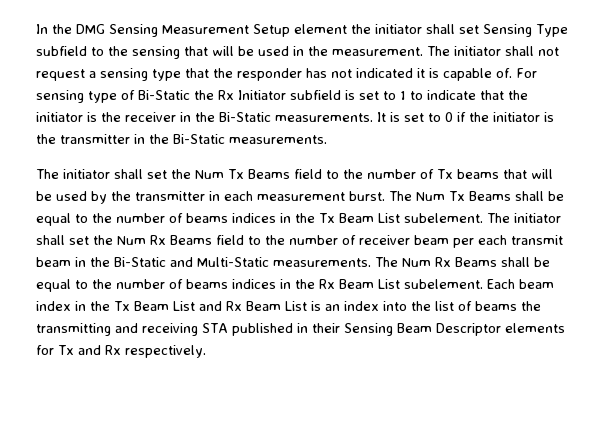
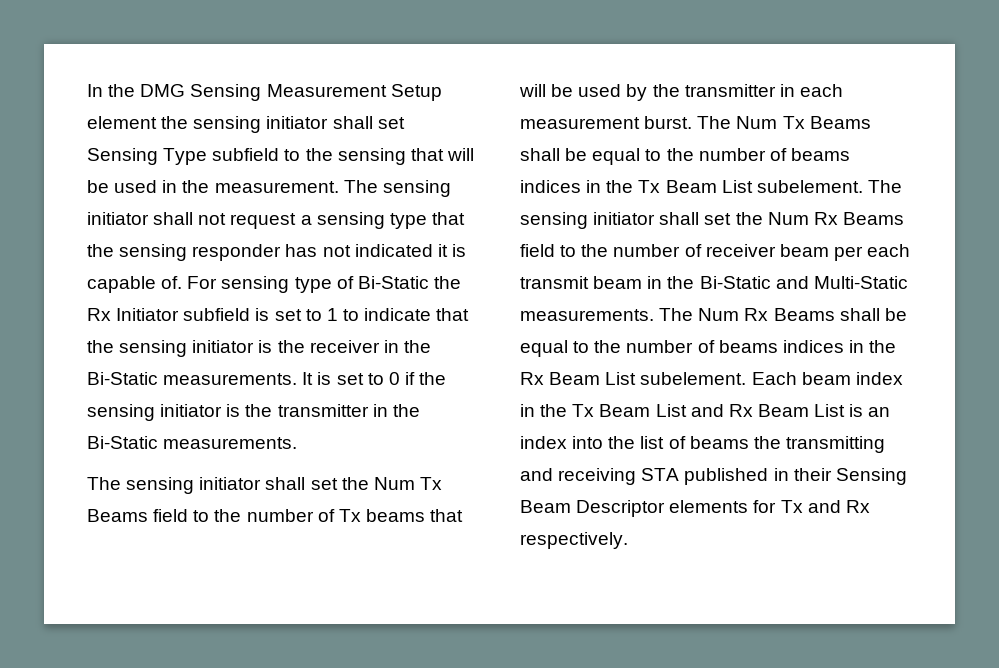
- In the DMG Sensing Measurement Setup element the initiator shall set Sensing Type subfield to the sensing that will be used in the measurement.
+ In the DMG Sensing Measurement Setup element the sensing initiator shall set Sensing Type subfield to the sensing that will be used in the measurement.
- The initiator shall not request a sensing type that the responder has not indicated it is capable of.
+ The sensing initiator shall not request a sensing type that the sensing responder has not indicated it is capable of.
- For sensing type of Bi-Static the Rx Initiator subfield is set to 1 to indicate that the initiator is the receiver in the Bi-Static measurements.
+ For sensing type of Bi-Static the Rx Initiator subfield is set to 1 to indicate that the sensing initiator is the receiver in the Bi-Static measurements.
- It is set to 0 if the initiator is the transmitter in the Bi-Static measurements.
+ It is set to 0 if the sensing initiator is the transmitter in the Bi-Static measurements.
- The initiator shall set the Num Tx Beams field to the number of Tx beams that will be used by the transmitter in each measurement burst.
+ The sensing initiator shall set the Num Tx Beams field to the number of Tx beams that will be used by the transmitter in each measurement burst.
- The initiator shall set the Num Rx Beams field to the number of receiver beam per each transmit beam in the Bi-Static and Multi-Static measurements.
+ The sensing initiator shall set the Num Rx Beams field to the number of receiver beam per each transmit beam in the Bi-Static and Multi-Static measurements.

